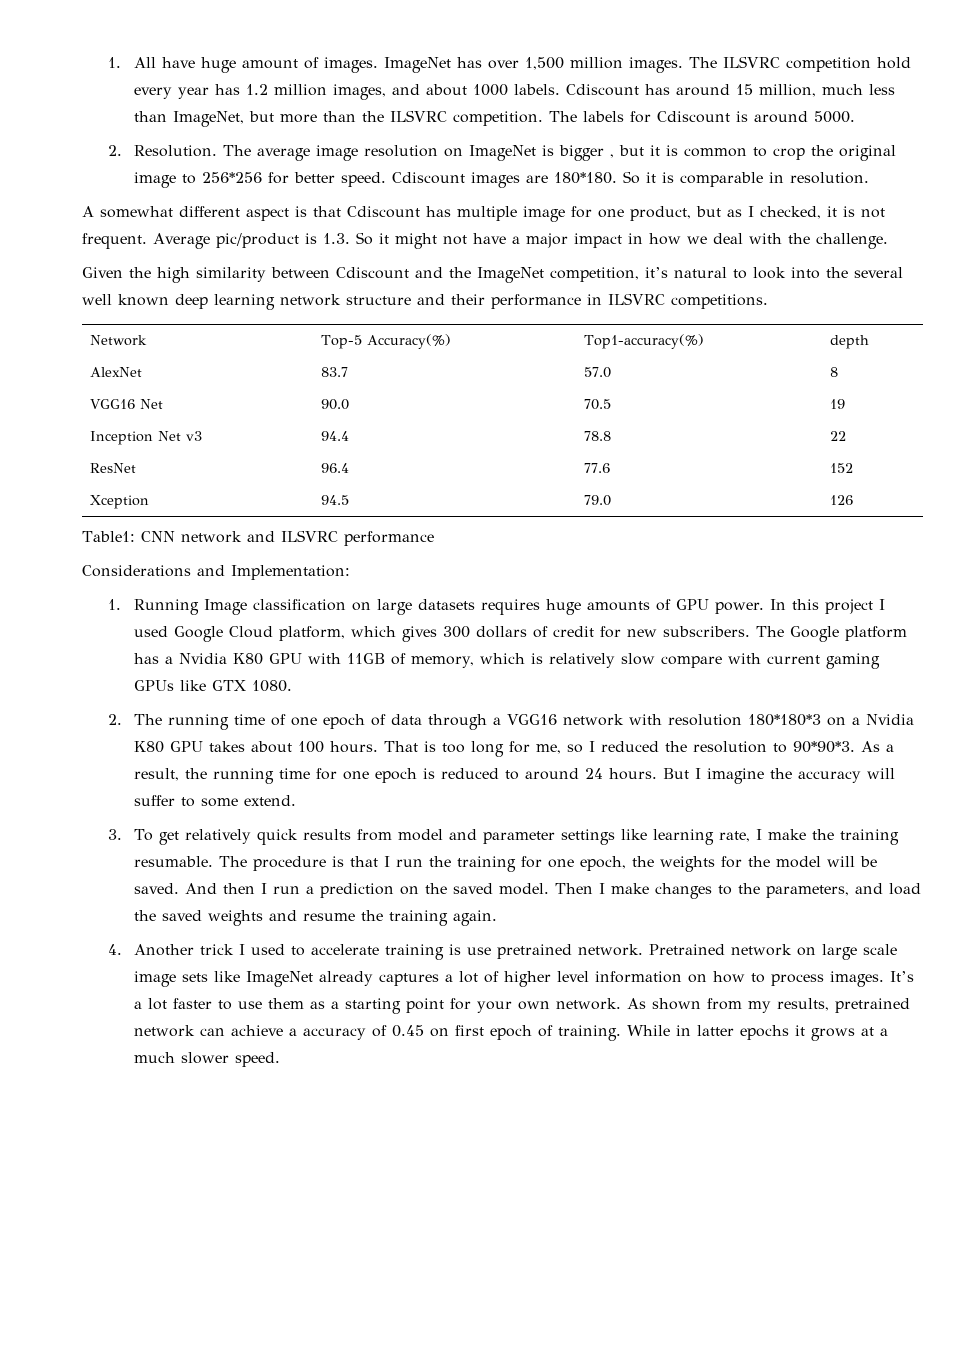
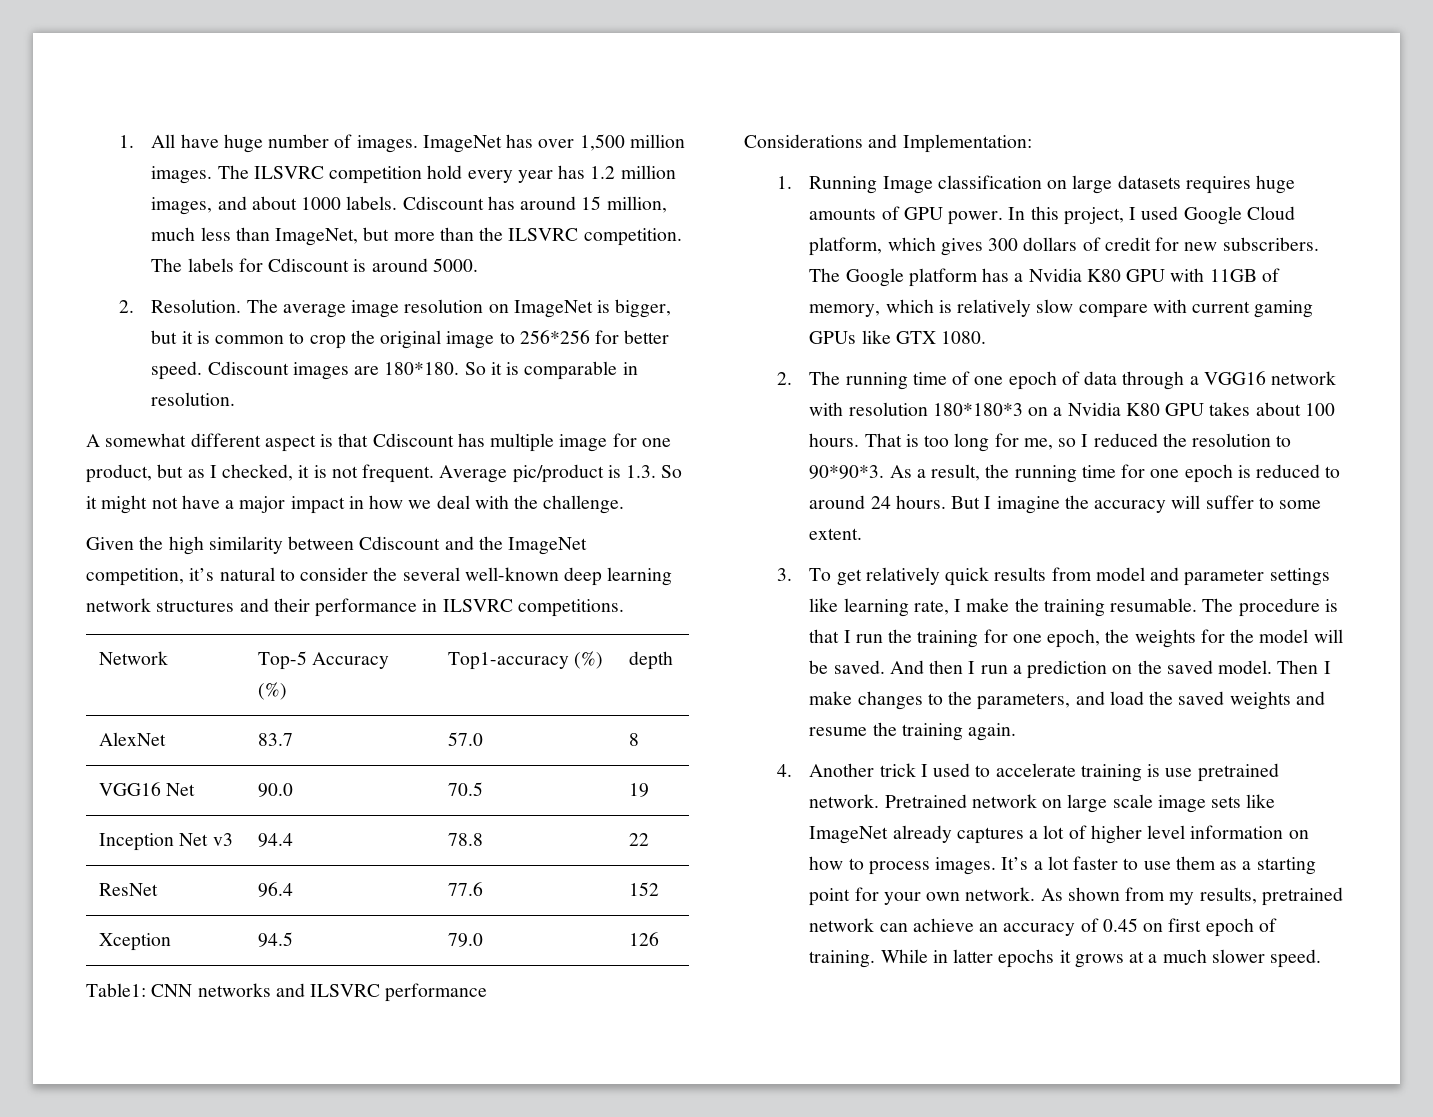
- 1. All have huge amount of images.
+ 1. All have huge number of images.
- The average image resolution on ImageNet is bigger , but it is common to crop the original image to 256*256 for better speed.
+ The average image resolution on ImageNet is bigger, but it is common to crop the original image to 256*256 for better speed.
- Given the high similarity between Cdiscount and the ImageNet competition, it’s natural to look into the several well known deep learning network structure and their performance in ILSVRC competitions.
+ Given the high similarity between Cdiscount and the ImageNet competition, it’s natural to consider the several well-known deep learning network structures and their performance in ILSVRC competitions.
- Network | Top-5 Accuracy(%) | Top1-accuracy(%) | depth
+ Network | Top-5 Accuracy (%) | Top1-accuracy (%) | depth
- Table1: CNN network and ILSVRC performance
+ Table1: CNN networks and ILSVRC performance
- In this project I used Google Cloud platform, which gives 300 dollars of credit for new subscribers.
+ In this project, I used Google Cloud platform, which gives 300 dollars of credit for new subscribers.
- But I imagine the accuracy will suffer to some extend.
+ But I imagine the accuracy will suffer to some extent.
- As shown from my results, pretrained network can achieve a accuracy of 0.45 on first epoch of training.
+ As shown from my results, pretrained network can achieve an accuracy of 0.45 on first epoch of training.

